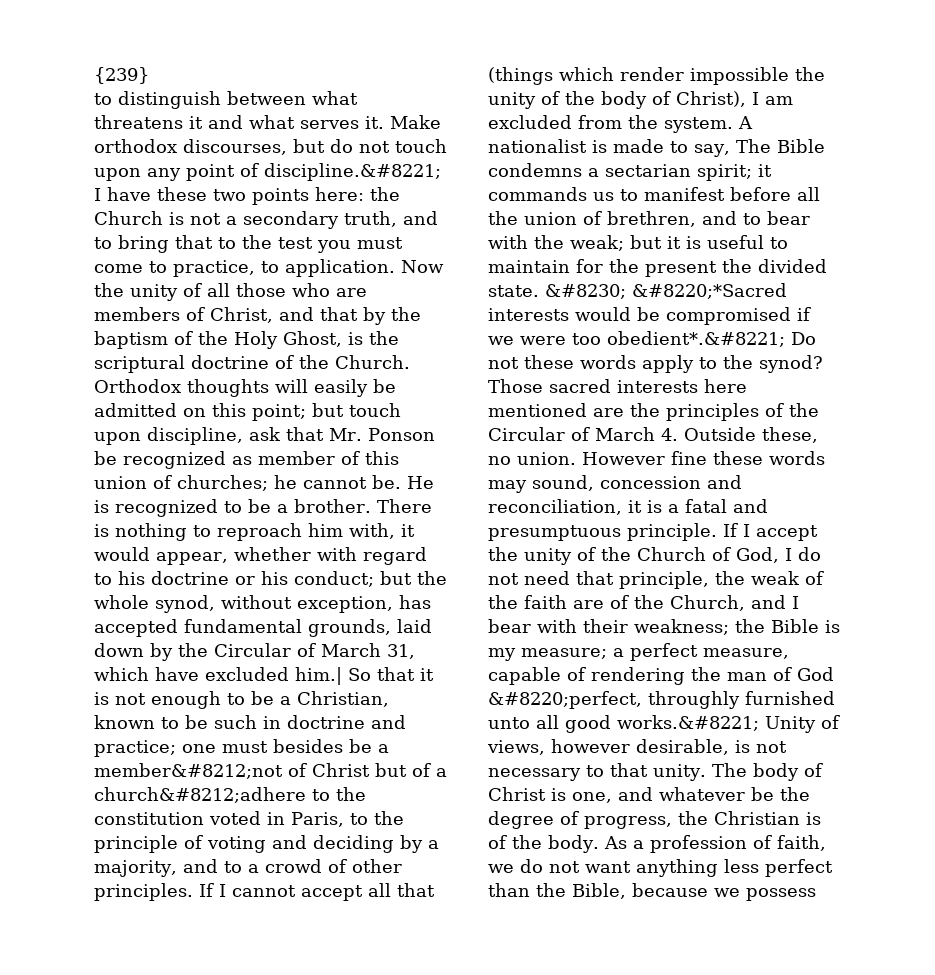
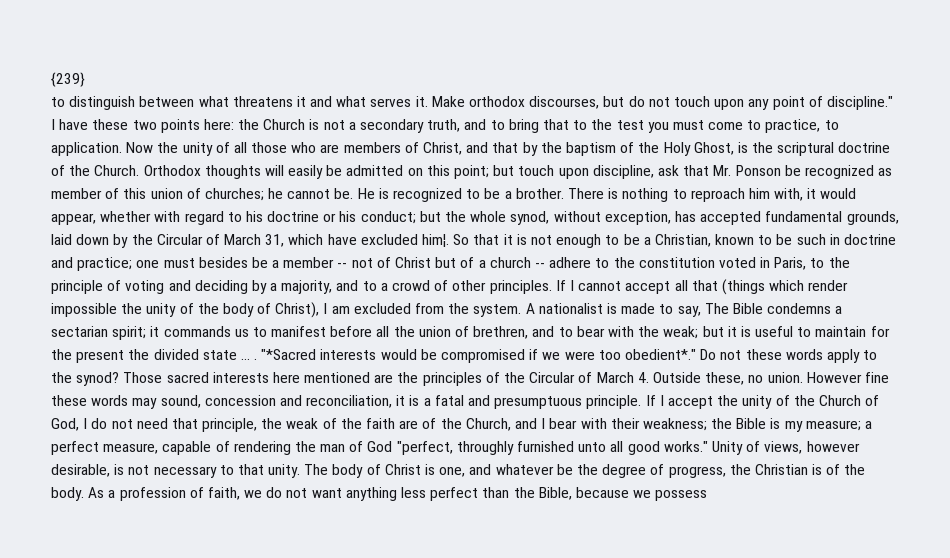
- Make orthodox discourses, but do not touch upon any point of discipline.&#8221; I have these two points here: the Church is not a secondary truth, and to bring that to the test you must come to practice, to application.
+ Make orthodox discourses, but do not touch upon any point of discipline." I have these two points here: the Church is not a secondary truth, and to bring that to the test you must come to practice, to application.
- but the whole synod, without exception, has accepted fundamental grounds, laid down by the Circular of March 31, which have excluded him.| So that it is not enough to be a Christian, known to be such in doctrine and practice;
+ but the whole synod, without exception, has accepted fundamental grounds, laid down by the Circular of March 31, which have excluded him¦. So that it is not enough to be a Christian, known to be such in doctrine and practice;
- one must besides be a member&#8212;not of Christ but of a church&#8212;adhere to the constitution voted in Paris, to the principle of voting and deciding by a majority, and to a crowd of other principles.
+ one must besides be a member -- not of Christ but of a church -- adhere to the constitution voted in Paris, to the principle of voting and deciding by a majority, and to a crowd of other principles.
- A nationalist is made to say, The Bible condemns a sectarian spirit; it commands us to manifest before all the union of brethren, and to bear with the weak; but it is useful to maintain for the present the divided state. &#8230; &#8220;*Sacred interests would be compromised if we were too obedient*.&#8221; Do not these words apply to the synod?
+ A nationalist is made to say, The Bible condemns a sectarian spirit; it commands us to manifest before all the union of brethren, and to bear with the weak; but it is useful to maintain for the present the divided state ... . "*Sacred interests would be compromised if we were too obedient*." Do not these words apply to the synod?
- a perfect measure, capable of rendering the man of God &#8220;perfect, throughly furnished unto all good works.&#8221;
+ a perfect measure, capable of rendering the man of God "perfect, throughly furnished unto all good works."

